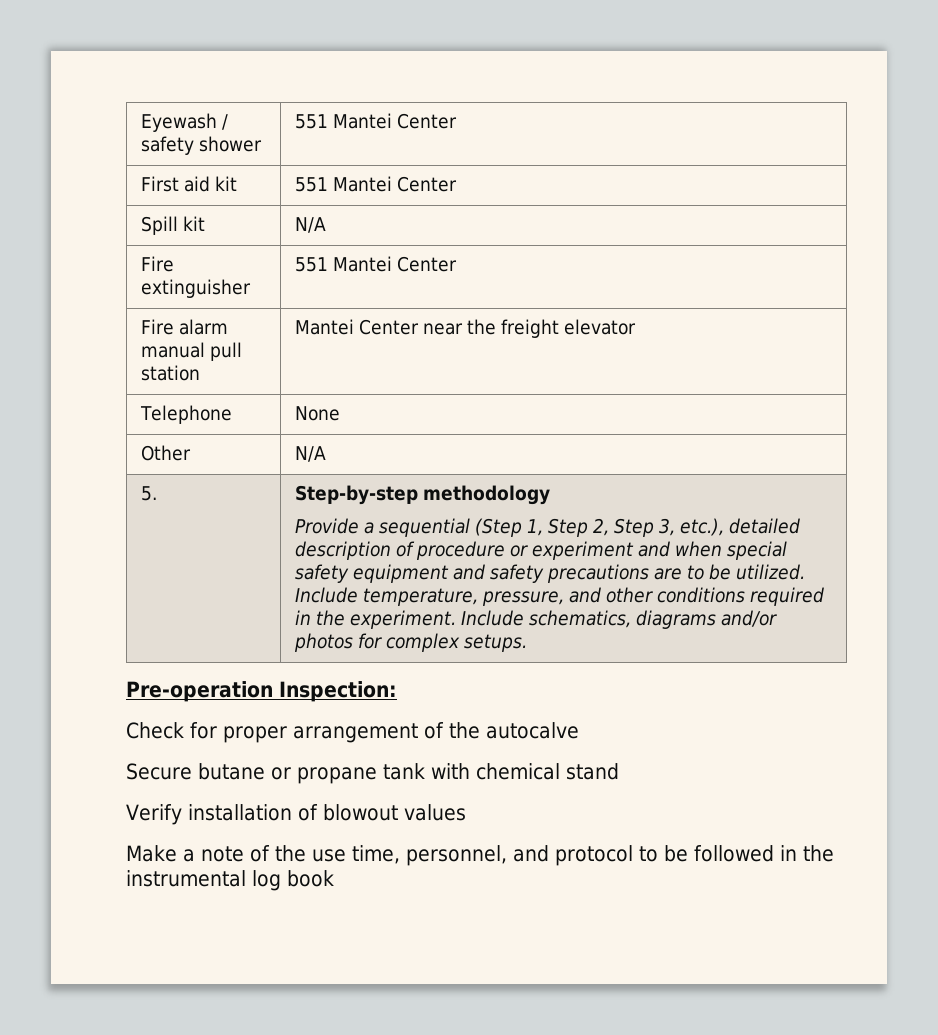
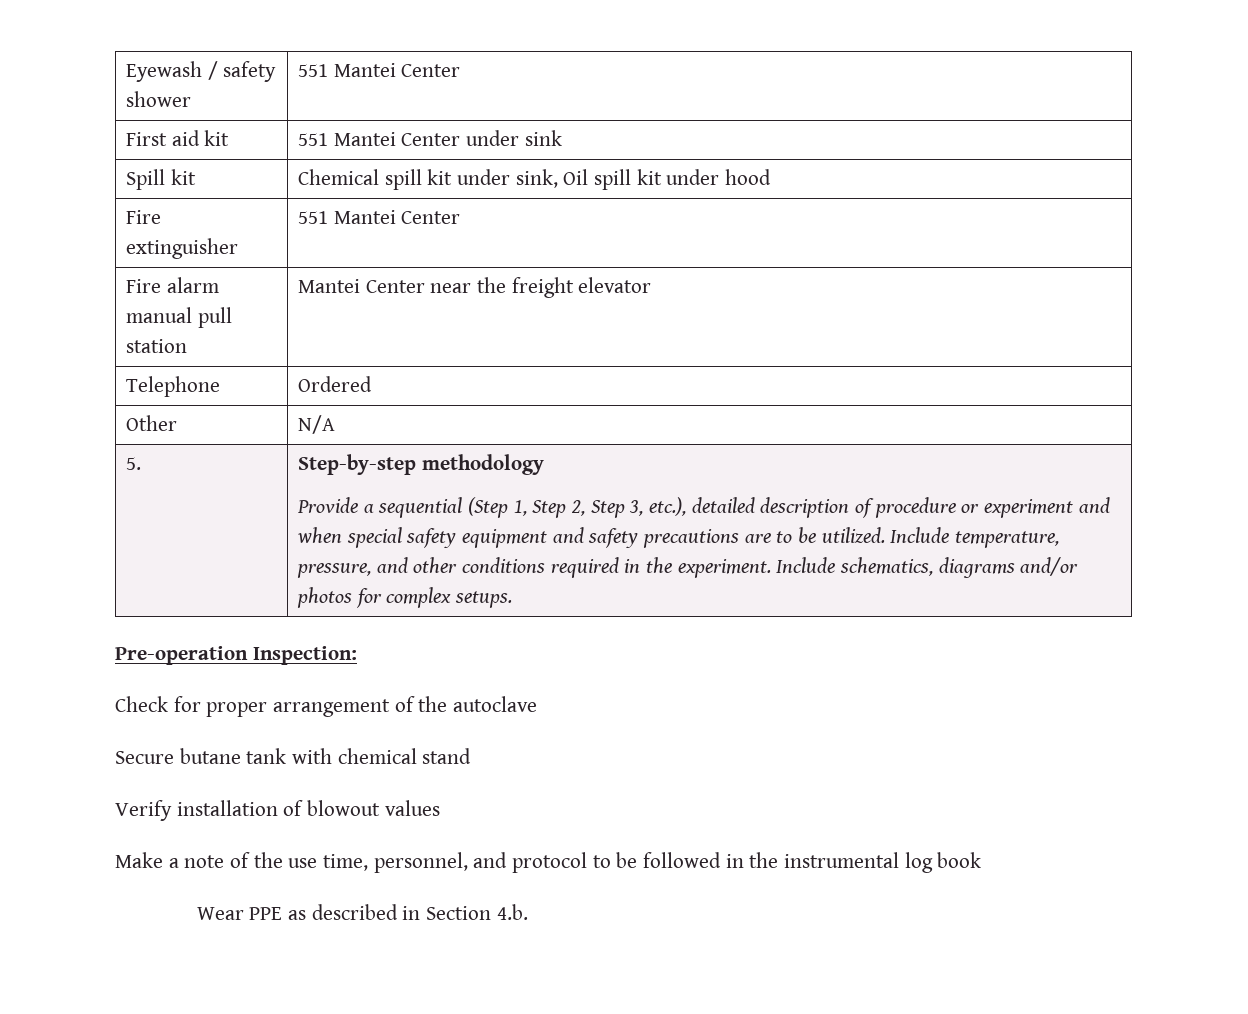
- First aid kit | 551 Mantei Center
+ First aid kit | 551 Mantei Center under sink
- Spill kit | N/A
+ Spill kit | Chemical spill kit under sink, Oil spill kit under hood
- Telephone | None
+ Telephone | Ordered
- Check for proper arrangement of the autocalve
+ Check for proper arrangement of the autoclave
- Secure butane or propane tank with chemical stand
+ Secure butane tank with chemical stand
+ Wear PPE as described in Section 4.b.

